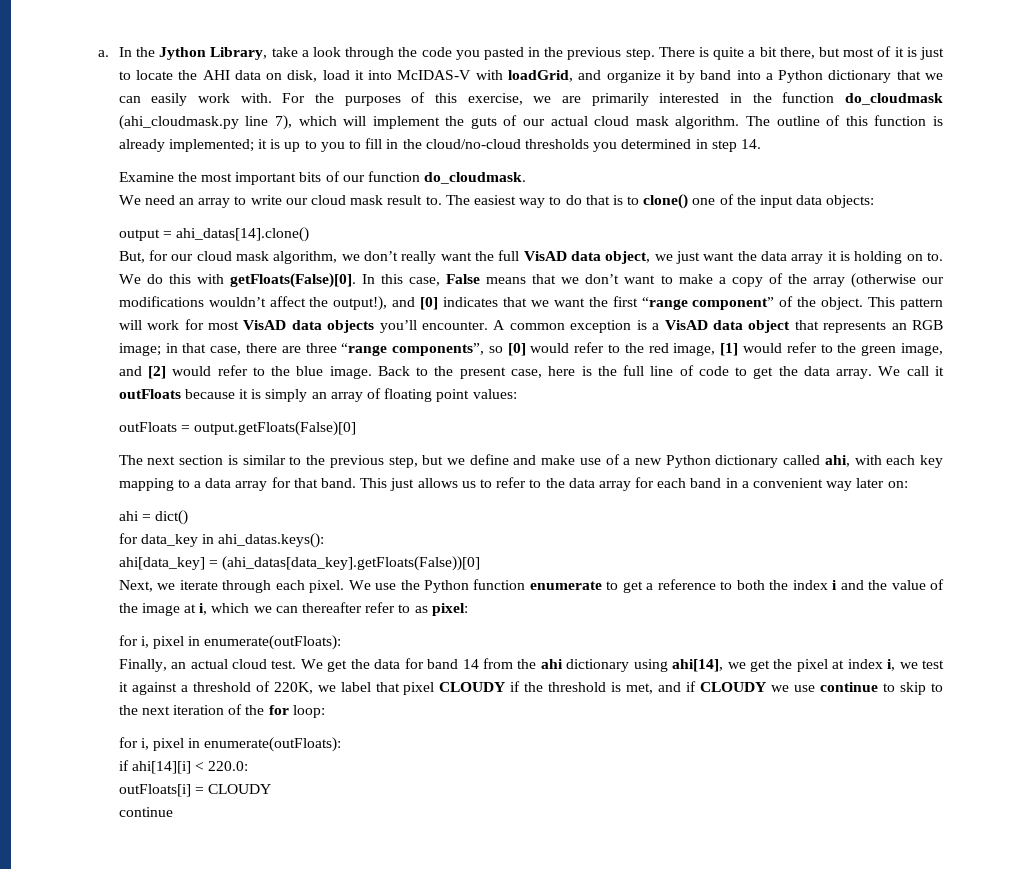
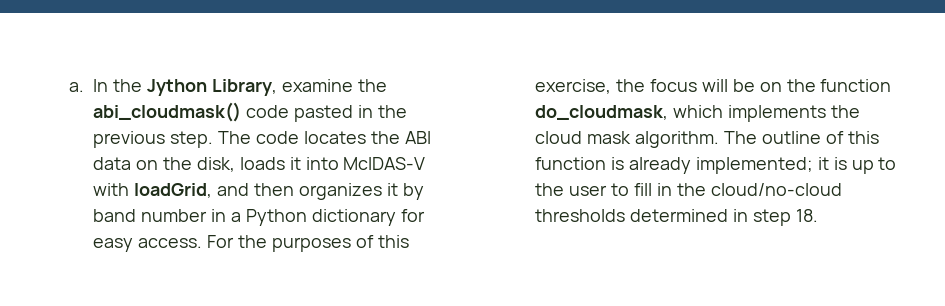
- In the Jython Library, take a look through the code you pasted in the previous step.
+ In the Jython Library, examine the abi_cloudmask() code pasted in the previous step.
- There is quite a bit there, but most of it is just to locate the AHI data on disk, load it into McIDAS-V with loadGrid, and organize it by band into a Python dictionary that we can easily work with.
+ The code locates the ABI data on the disk, loads it into McIDAS-V with loadGrid, and then organizes it by band number in a Python dictionary for easy access.
- For the purposes of this exercise, we are primarily interested in the function do_cloudmask (ahi_cloudmask.py line 7), which will implement the guts of our actual cloud mask algorithm.
+ For the purposes of this exercise, the focus will be on the function do_cloudmask, which implements the cloud mask algorithm.
- The outline of this function is already implemented; it is up to you to fill in the cloud/no-cloud thresholds you determined in step 14.
- Examine the most important bits of our function do_cloudmask.
- We need an array to write our cloud mask result to. The easiest way to do that is to clone() one of the input data objects:
- output = ahi_datas[14].clone()
- But, for our cloud mask algorithm, we don’t really want the full VisAD data object, we just want the data array it is holding on to. We do this with getFloats(False)[0]. In this case, False means that we don’t want to make a copy of the array (otherwise our modifications wouldn’t affect the output!), and [0] indicates that we want the first “range component” of the object. This pattern will work for most VisAD data objects you’ll encounter. A common exception is a VisAD data object that represents an RGB image; in that case, there are three “range components”, so [0] would refer to the red image, [1] would refer to the green image, and [2] would refer to the blue image. Back to the present case, here is the full line of code to get the data array. We call it outFloats because it is simply an array of floating point values:
- outFloats = output.getFloats(False)[0]
- The next section is similar to the previous step, but we define and make use of a new Python dictionary called ahi, with each key mapping to a data array for that band. This just allows us to refer to the data array for each band in a convenient way later on:
- ahi = dict()
- for data_key in ahi_datas.keys():
- ahi[data_key] = (ahi_datas[data_key].getFloats(False))[0]
- Next, we iterate through each pixel. We use the Python function enumerate to get a reference to both the index i and the value of the image at i, which we can thereafter refer to as pixel:
- for i, pixel in enumerate(outFloats):
- Finally, an actual cloud test. We get the data for band 14 from the ahi dictionary using ahi[14], we get the pixel at index i, we test it against a threshold of 220K, we label that pixel CLOUDY if the threshold is met, and if CLOUDY we use continue to skip to the next iteration of the for loop:
- for i, pixel in enumerate(outFloats):
- if ahi[14][i] < 220.0:
- outFloats[i] = CLOUDY
- continue
+ The outline of this function is already implemented; it is up to the user to fill in the cloud/no-cloud thresholds determined in step 18.

